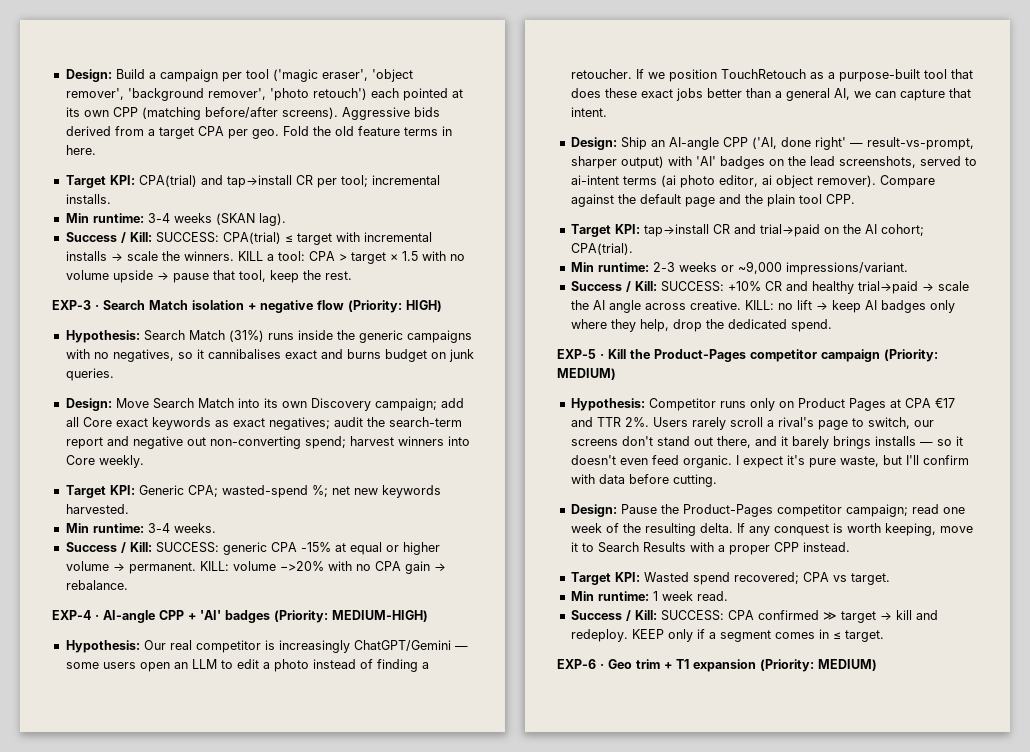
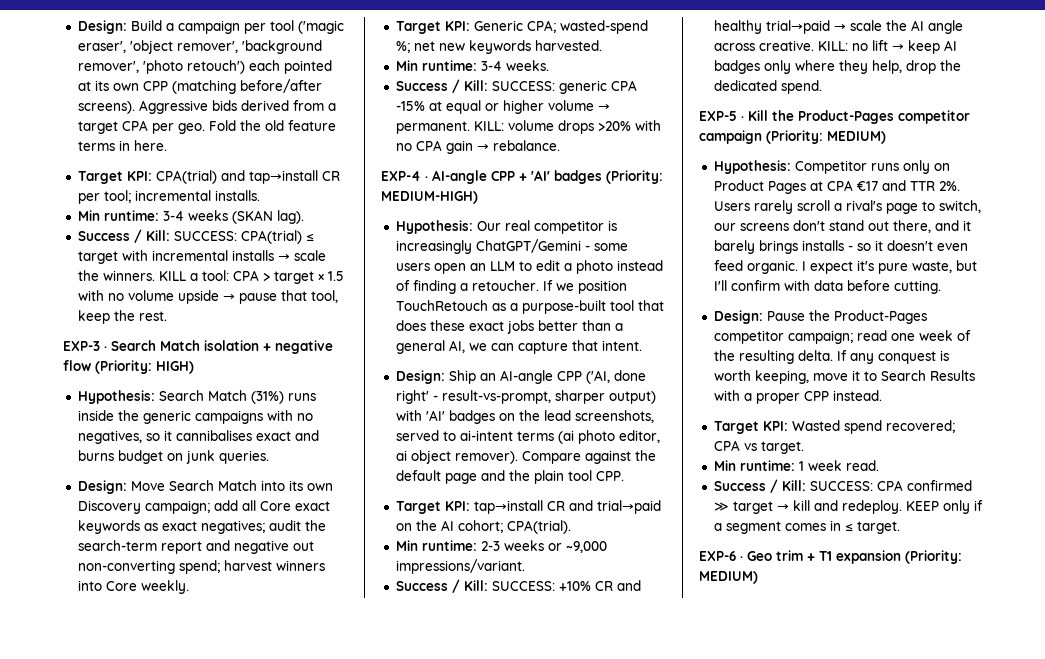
- KILL: volume −>20% with no CPA gain → rebalance.
+ KILL: volume drops >20% with no CPA gain → rebalance.
- Hypothesis: Our real competitor is increasingly ChatGPT/Gemini — some users open an LLM to edit a photo instead of finding a retoucher.
+ Hypothesis: Our real competitor is increasingly ChatGPT/Gemini - some users open an LLM to edit a photo instead of finding a retoucher.
- Design: Ship an AI-angle CPP ('AI, done right' — result-vs-prompt, sharper output) with 'AI' badges on the lead screenshots, served to ai-intent terms (ai photo editor, ai object remover).
+ Design: Ship an AI-angle CPP ('AI, done right' - result-vs-prompt, sharper output) with 'AI' badges on the lead screenshots, served to ai-intent terms (ai photo editor, ai object remover).
- Users rarely scroll a rival's page to switch, our screens don't stand out there, and it barely brings installs — so it doesn't even feed organic.
+ Users rarely scroll a rival's page to switch, our screens don't stand out there, and it barely brings installs - so it doesn't even feed organic.

